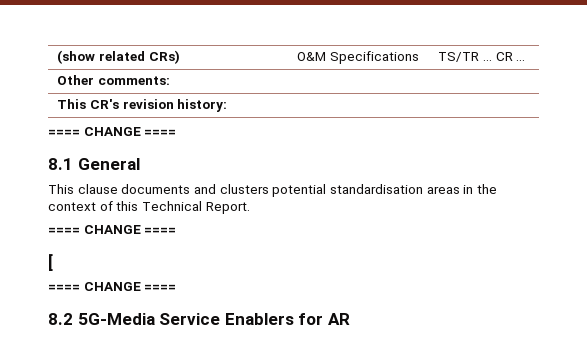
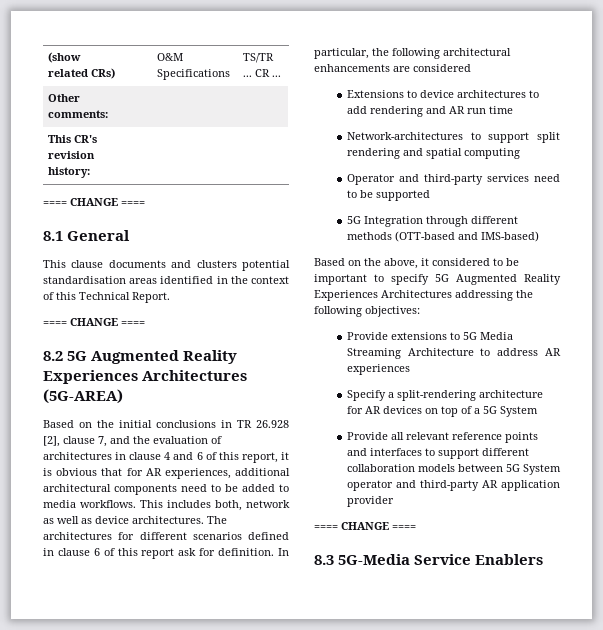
- This clause documents and clusters potential standardisation areas in the context of this Technical Report.
+ This clause documents and clusters potential standardisation areas identified in the context of this Technical Report.
- [
+ 8.2 5G Augmented Reality Experiences Architectures (5G-AREA)
+ Based on the initial conclusions in TR 26.928 [2], clause 7, and the evaluation of architectures in clause 4 and 6 of this report, it is obvious that for AR experiences, additional architectural components need to be added to media workflows. This includes both, network as well as device architectures. The architectures for different scenarios defined in clause 6 of this report ask for definition. In particular, the following architectural enhancements are considered
+ Extensions to device architectures to add rendering and AR run time
+ Network-architectures to support split rendering and spatial computing
+ Operator and third-party services need to be supported
+ 5G Integration through different methods (OTT-based and IMS-based)
+ Based on the above, it considered to be important to specify 5G Augmented Reality Experiences Architectures addressing the following objectives:
+ Provide extensions to 5G Media Streaming Architecture to address AR experiences
+ Specify a split-rendering architecture for AR devices on top of a 5G System
+ Provide all relevant reference points and interfaces to support different collaboration models between 5G System operator and third-party AR application provider
  ==== CHANGE ====
- 8.2 5G-Media Service Enablers for AR
+ 8.3 5G-Media Service Enablers

